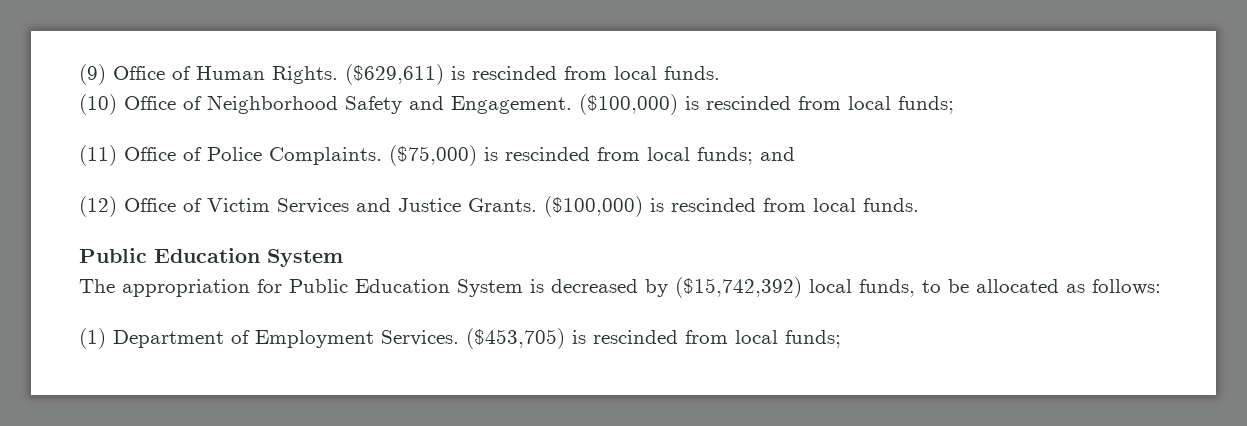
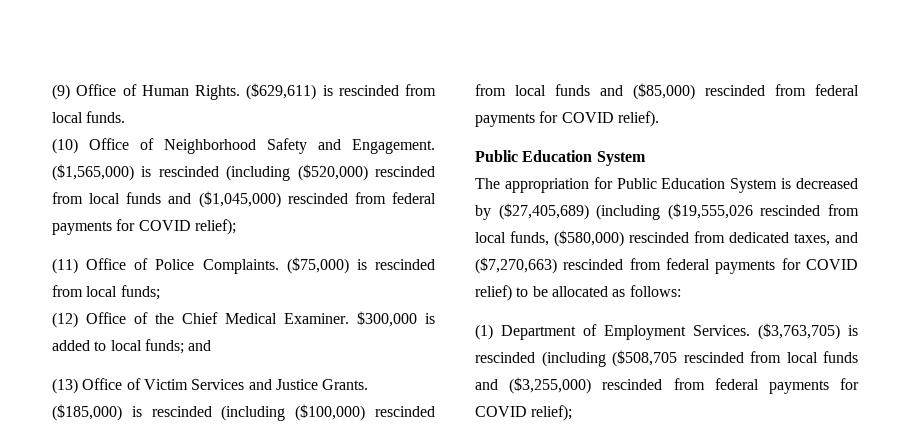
- ($100,000) is rescinded from local funds;
+ ($1,565,000) is rescinded (including ($520,000) rescinded from local funds and ($1,045,000) rescinded from federal payments for COVID relief);
- ($75,000) is rescinded from local funds; and
+ ($75,000) is rescinded from local funds;
+ (12) Office of the Chief Medical Examiner. $300,000 is added to local funds; and
- (12) Office of Victim Services and Justice Grants.
+ (13) Office of Victim Services and Justice Grants.
- ($100,000) is rescinded from local funds.
+ ($185,000) is rescinded (including ($100,000) rescinded from local funds and ($85,000) rescinded from federal payments for COVID relief).
- The appropriation for Public Education System is decreased by ($15,742,392) local funds, to be allocated as follows:
+ The appropriation for Public Education System is decreased by ($27,405,689) (including ($19,555,026 rescinded from local funds, ($580,000) rescinded from dedicated taxes, and ($7,270,663) rescinded from federal payments for COVID relief) to be allocated as follows:
- ($453,705) is rescinded from local funds;
+ ($3,763,705) is rescinded (including ($508,705 rescinded from local funds and ($3,255,000) rescinded from federal payments for COVID relief);

